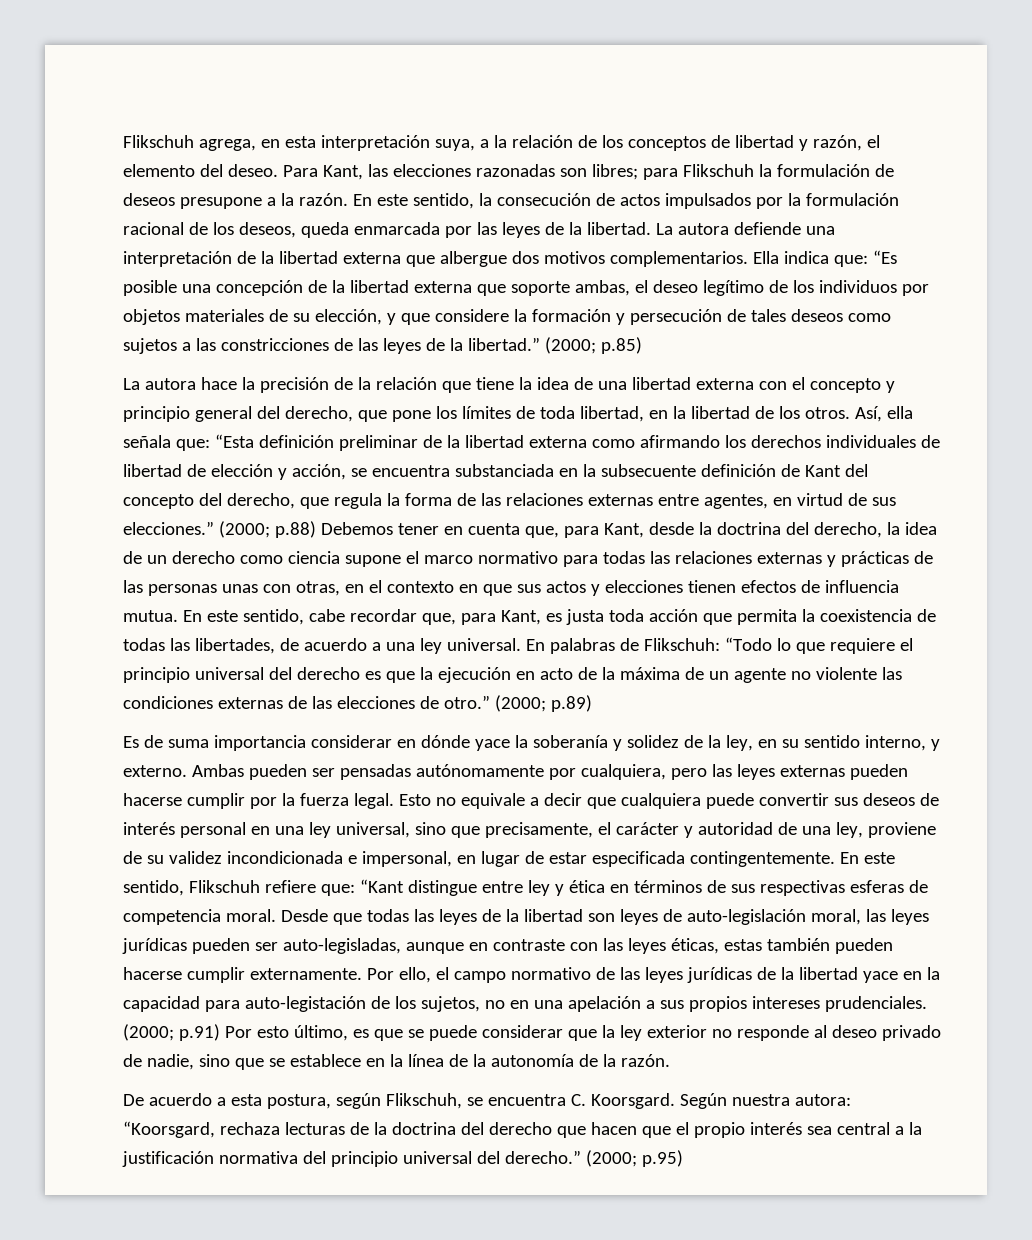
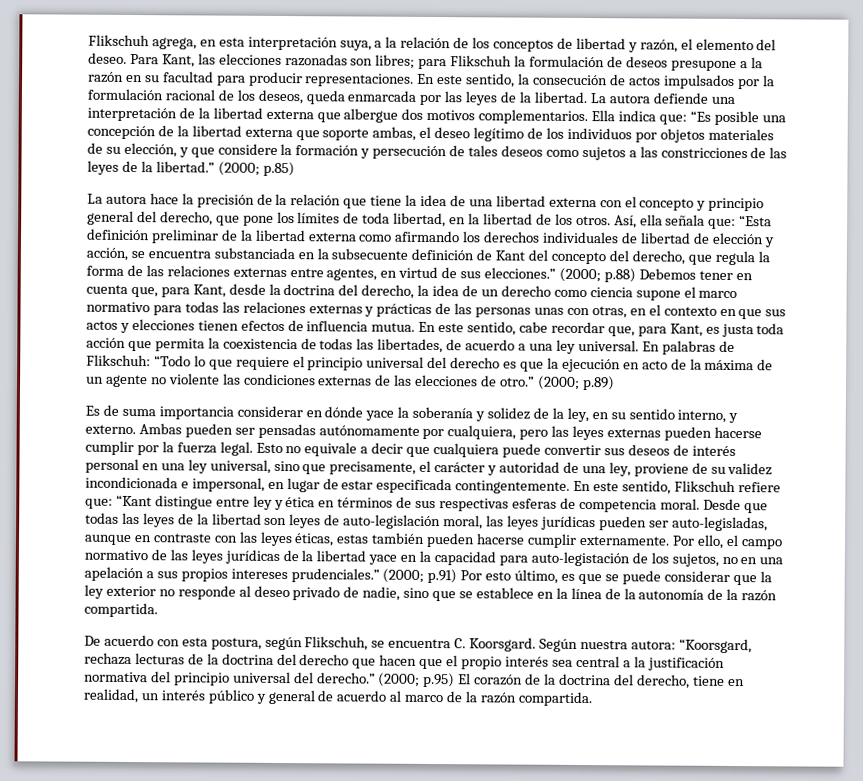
- Para Kant, las elecciones razonadas son libres; para Flikschuh la formulación de deseos presupone a la razón.
+ Para Kant, las elecciones razonadas son libres; para Flikschuh la formulación de deseos presupone a la razón en su facultad para producir representaciones.
- Por ello, el campo normativo de las leyes jurídicas de la libertad yace en la capacidad para auto-legistación de los sujetos, no en una apelación a sus propios intereses prudenciales.
+ Por ello, el campo normativo de las leyes jurídicas de la libertad yace en la capacidad para auto-legistación de los sujetos, no en una apelación a sus propios intereses prudenciales.”
- (2000; p.91) Por esto último, es que se puede considerar que la ley exterior no responde al deseo privado de nadie, sino que se establece en la línea de la autonomía de la razón.
+ (2000; p.91) Por esto último, es que se puede considerar que la ley exterior no responde al deseo privado de nadie, sino que se establece en la línea de la autonomía de la razón compartida.
- De acuerdo a esta postura, según Flikschuh, se encuentra C. Koorsgard.
+ De acuerdo con esta postura, según Flikschuh, se encuentra C. Koorsgard.
- (2000; p.95)
+ (2000; p.95) El corazón de la doctrina del derecho, tiene en realidad, un interés público y general de acuerdo al marco de la razón compartida.

